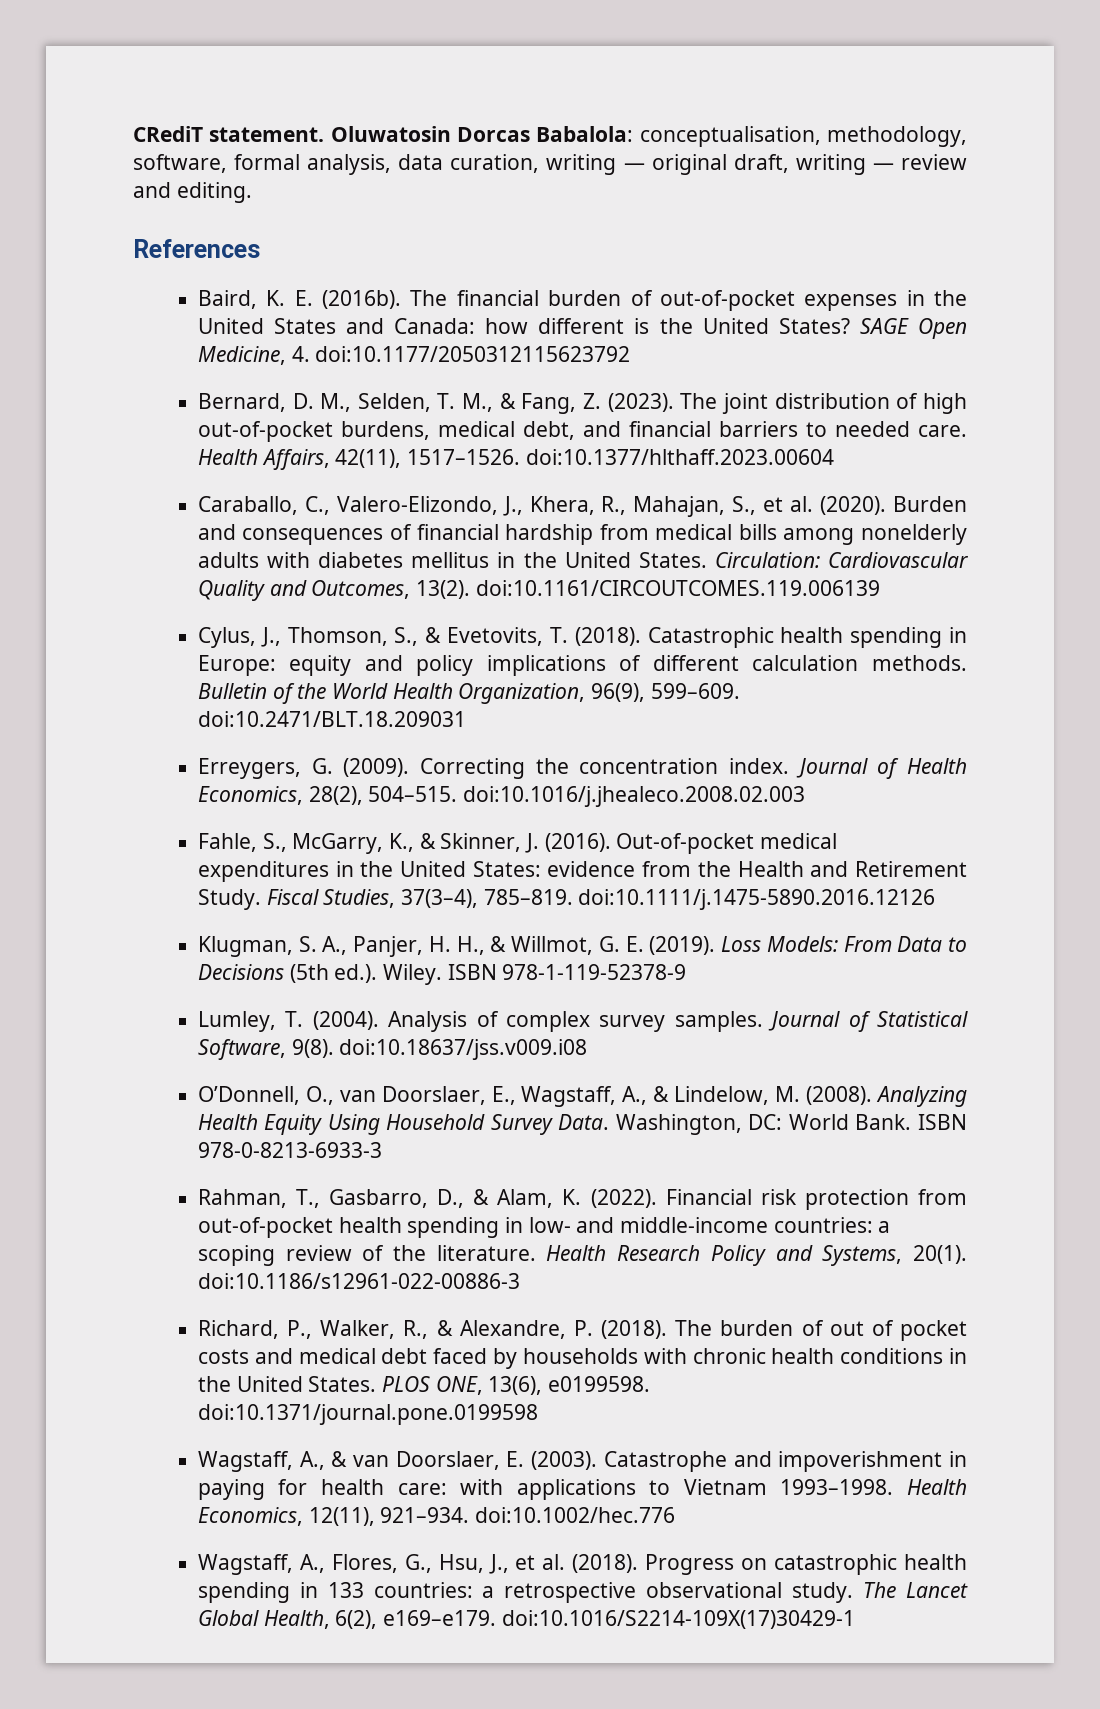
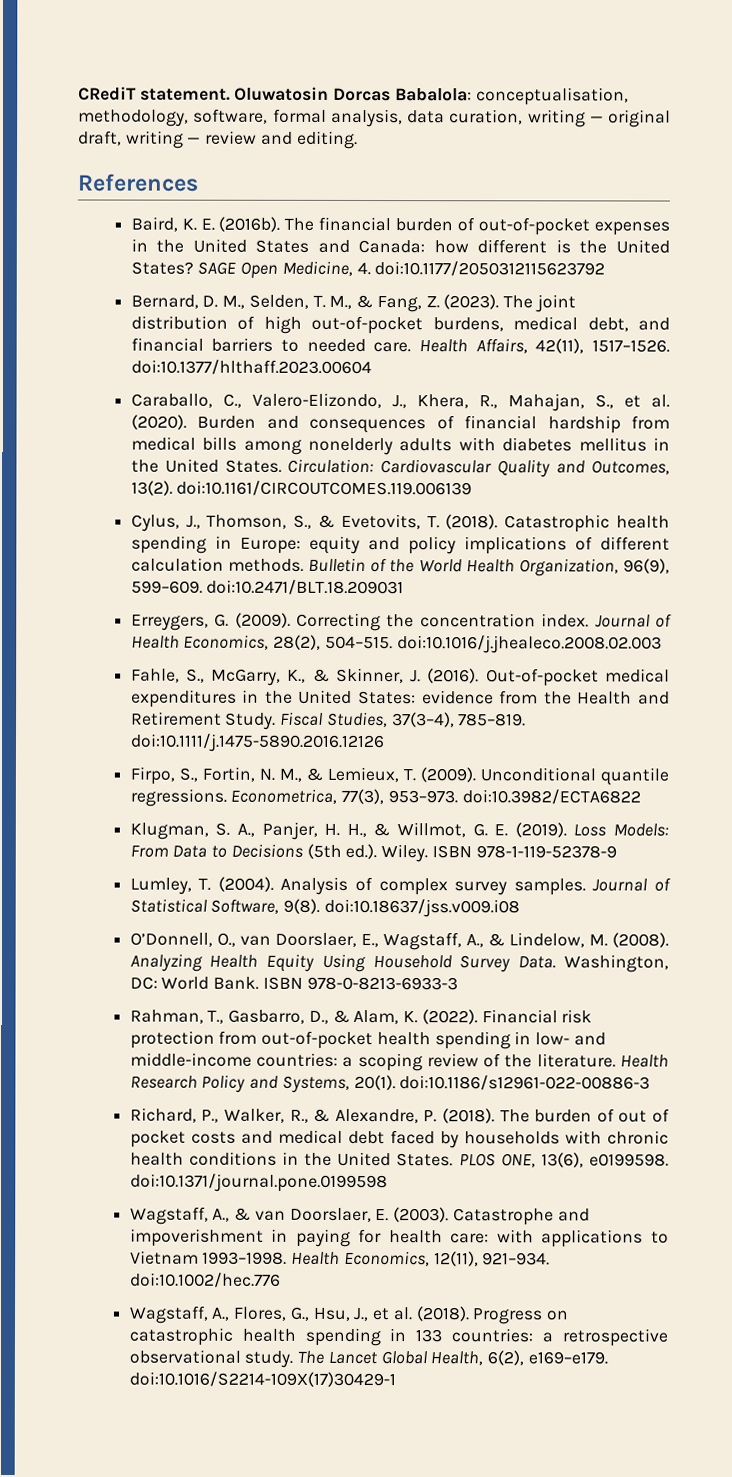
+ Firpo, S., Fortin, N. M., & Lemieux, T. (2009). Unconditional quantile regressions. Econometrica, 77(3), 953–973. doi:10.3982/ECTA6822

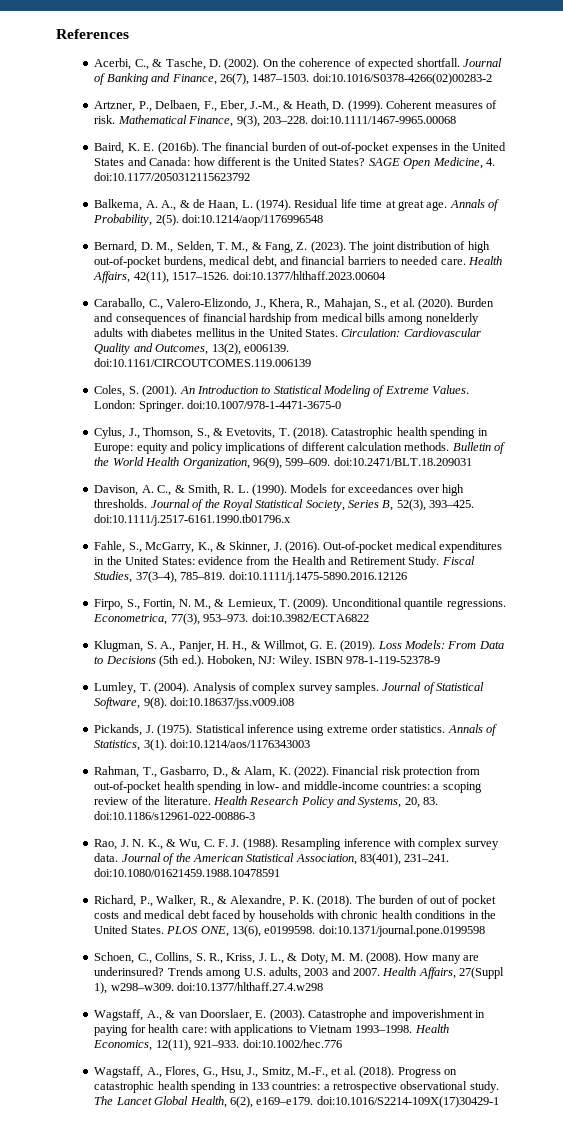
- CRediT statement. Oluwatosin Dorcas Babalola: conceptualisation, methodology, software, formal analysis, data curation, writing — original draft, writing — review and editing.
  References
+ Acerbi, C., & Tasche, D. (2002). On the coherence of expected shortfall. Journal of Banking and Finance, 26(7), 1487–1503. doi:10.1016/S0378-4266(02)00283-2
+ Artzner, P., Delbaen, F., Eber, J.-M., & Heath, D. (1999). Coherent measures of risk. Mathematical Finance, 9(3), 203–228. doi:10.1111/1467-9965.00068
+ Balkema, A. A., & de Haan, L. (1974). Residual life time at great age. Annals of Probability, 2(5). doi:10.1214/aop/1176996548
- Circulation: Cardiovascular Quality and Outcomes, 13(2). doi:10.1161/CIRCOUTCOMES.119.006139
+ Circulation: Cardiovascular Quality and Outcomes, 13(2), e006139. doi:10.1161/CIRCOUTCOMES.119.006139
+ Coles, S. (2001). An Introduction to Statistical Modeling of Extreme Values. London: Springer. doi:10.1007/978-1-4471-3675-0
- Erreygers, G. (2009). Correcting the concentration index. Journal of Health Economics, 28(2), 504–515. doi:10.1016/j.jhealeco.2008.02.003
+ Davison, A. C., & Smith, R. L. (1990). Models for exceedances over high thresholds. Journal of the Royal Statistical Society, Series B, 52(3), 393–425. doi:10.1111/j.2517-6161.1990.tb01796.x
- Loss Models: From Data to Decisions (5th ed.). Wiley.
+ Loss Models: From Data to Decisions (5th ed.). Hoboken, NJ: Wiley.
- O’Donnell, O., van Doorslaer, E., Wagstaff, A., & Lindelow, M. (2008). Analyzing Health Equity Using Household Survey Data. Washington, DC: World Bank. ISBN 978-0-8213-6933-3
+ Pickands, J. (1975). Statistical inference using extreme order statistics. Annals of Statistics, 3(1). doi:10.1214/aos/1176343003
- Health Research Policy and Systems, 20(1). doi:10.1186/s12961-022-00886-3
+ Health Research Policy and Systems, 20, 83. doi:10.1186/s12961-022-00886-3
+ Rao, J. N. K., & Wu, C. F. J. (1988). Resampling inference with complex survey data. Journal of the American Statistical Association, 83(401), 231–241. doi:10.1080/01621459.1988.10478591
- Richard, P., Walker, R., & Alexandre, P. (2018).
+ Richard, P., Walker, R., & Alexandre, P. K. (2018).
+ Schoen, C., Collins, S. R., Kriss, J. L., & Doty, M. M. (2008). How many are underinsured? Trends among U.S. adults, 2003 and 2007. Health Affairs, 27(Suppl 1), w298–w309. doi:10.1377/hlthaff.27.4.w298
- Health Economics, 12(11), 921–934. doi:10.1002/hec.776
+ Health Economics, 12(11), 921–933. doi:10.1002/hec.776
- Wagstaff, A., Flores, G., Hsu, J., et al. (2018).
+ Wagstaff, A., Flores, G., Hsu, J., Smitz, M.-F., et al. (2018).

